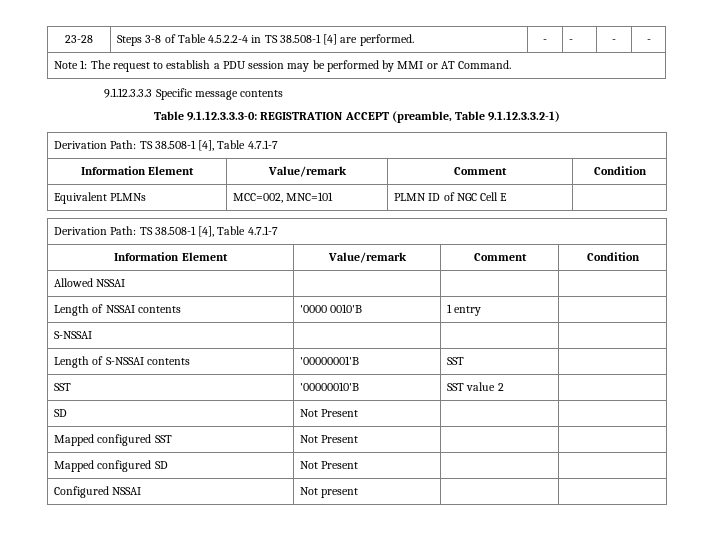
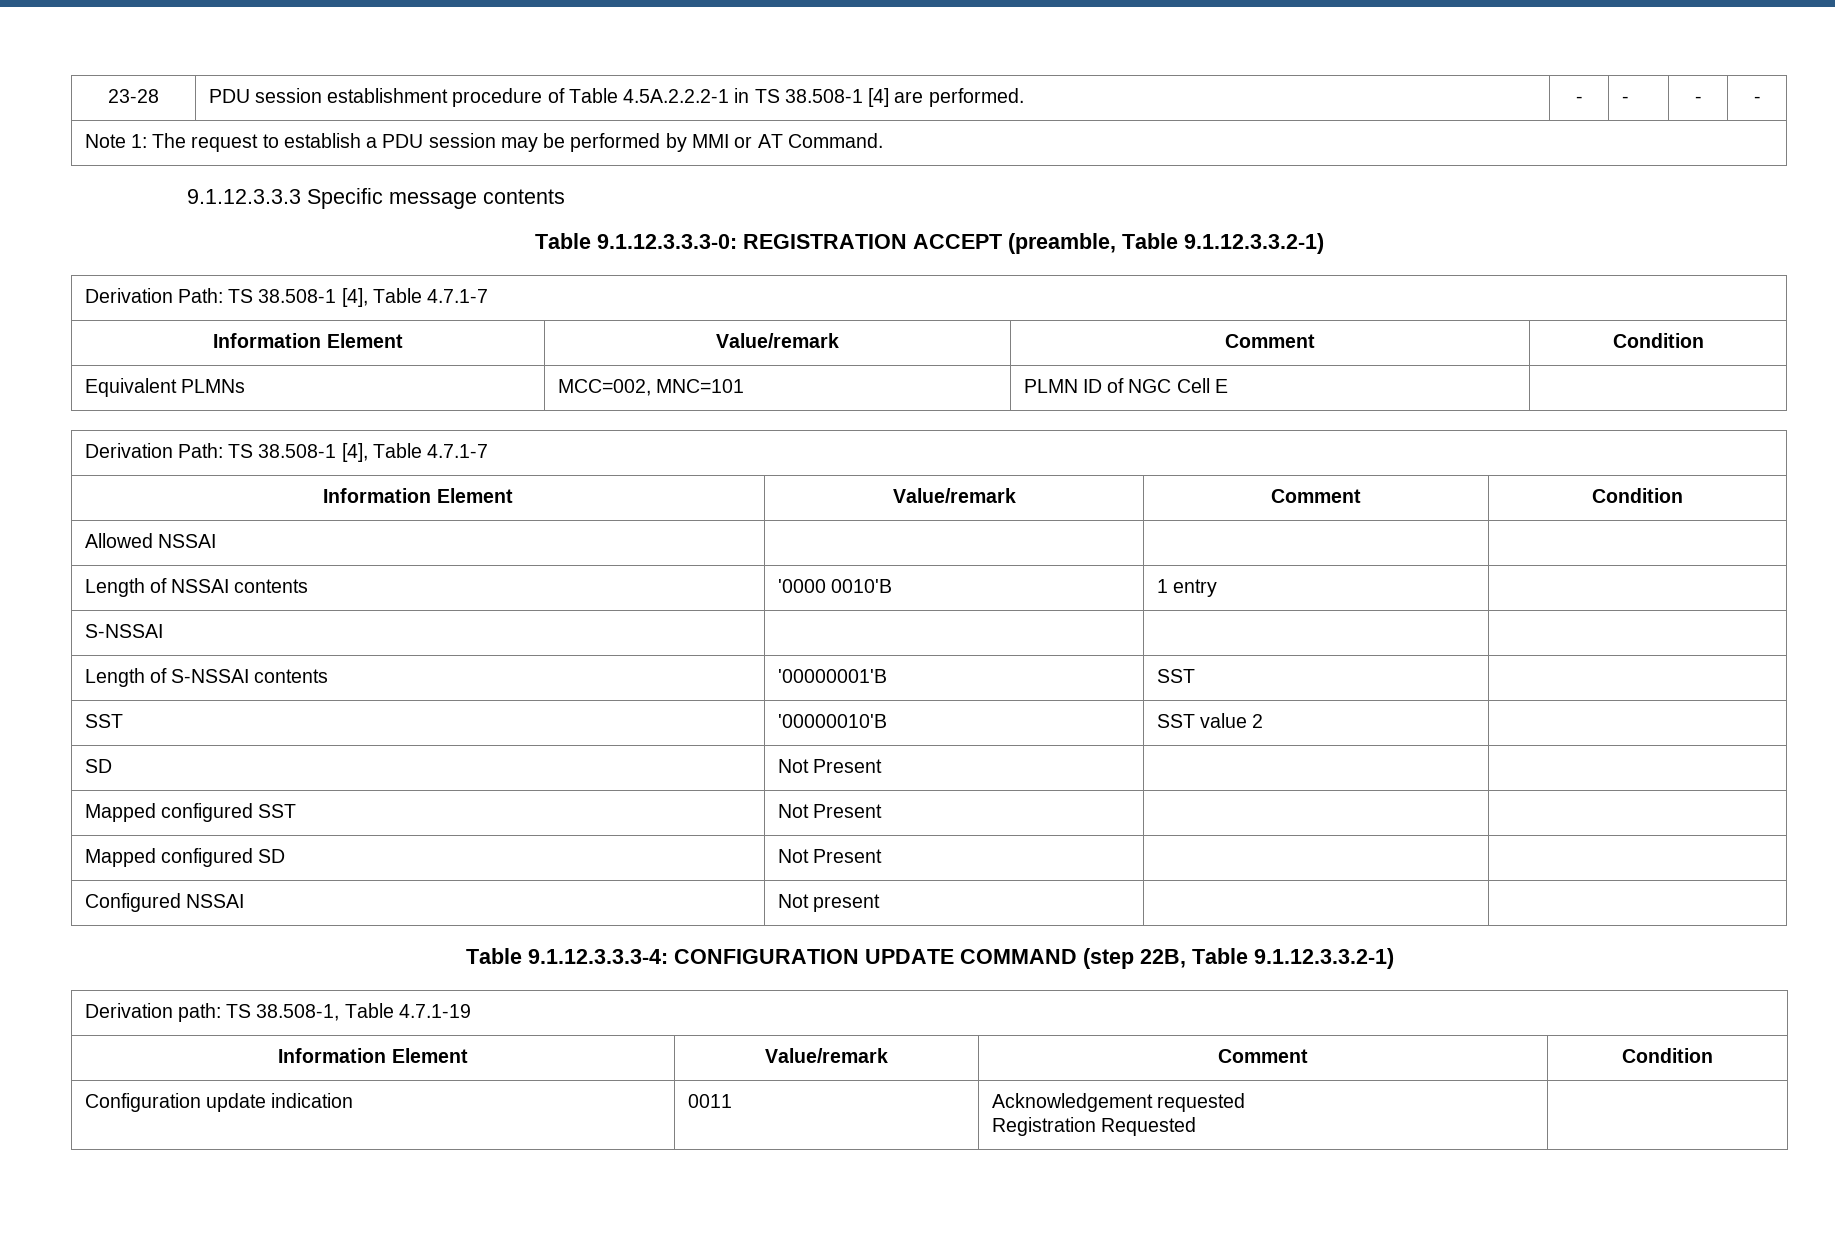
- 23-28 | Steps 3-8 of Table 4.5.2.2-4 in TS 38.508-1 [4] are performed. | - | - | - | -
+ 23-28 | PDU session establishment procedure of Table 4.5A.2.2.2-1 in TS 38.508-1 [4] are performed. | - | - | - | -
+ Table 9.1.12.3.3.3-4: CONFIGURATION UPDATE COMMAND (step 22B, Table 9.1.12.3.3.2-1)
+ Derivation path: TS 38.508-1, Table 4.7.1-19
+ Information Element | Value/remark | Comment | Condition
+ Configuration update indication | 0011 | Acknowledgement requested
+ Registration Requested |

